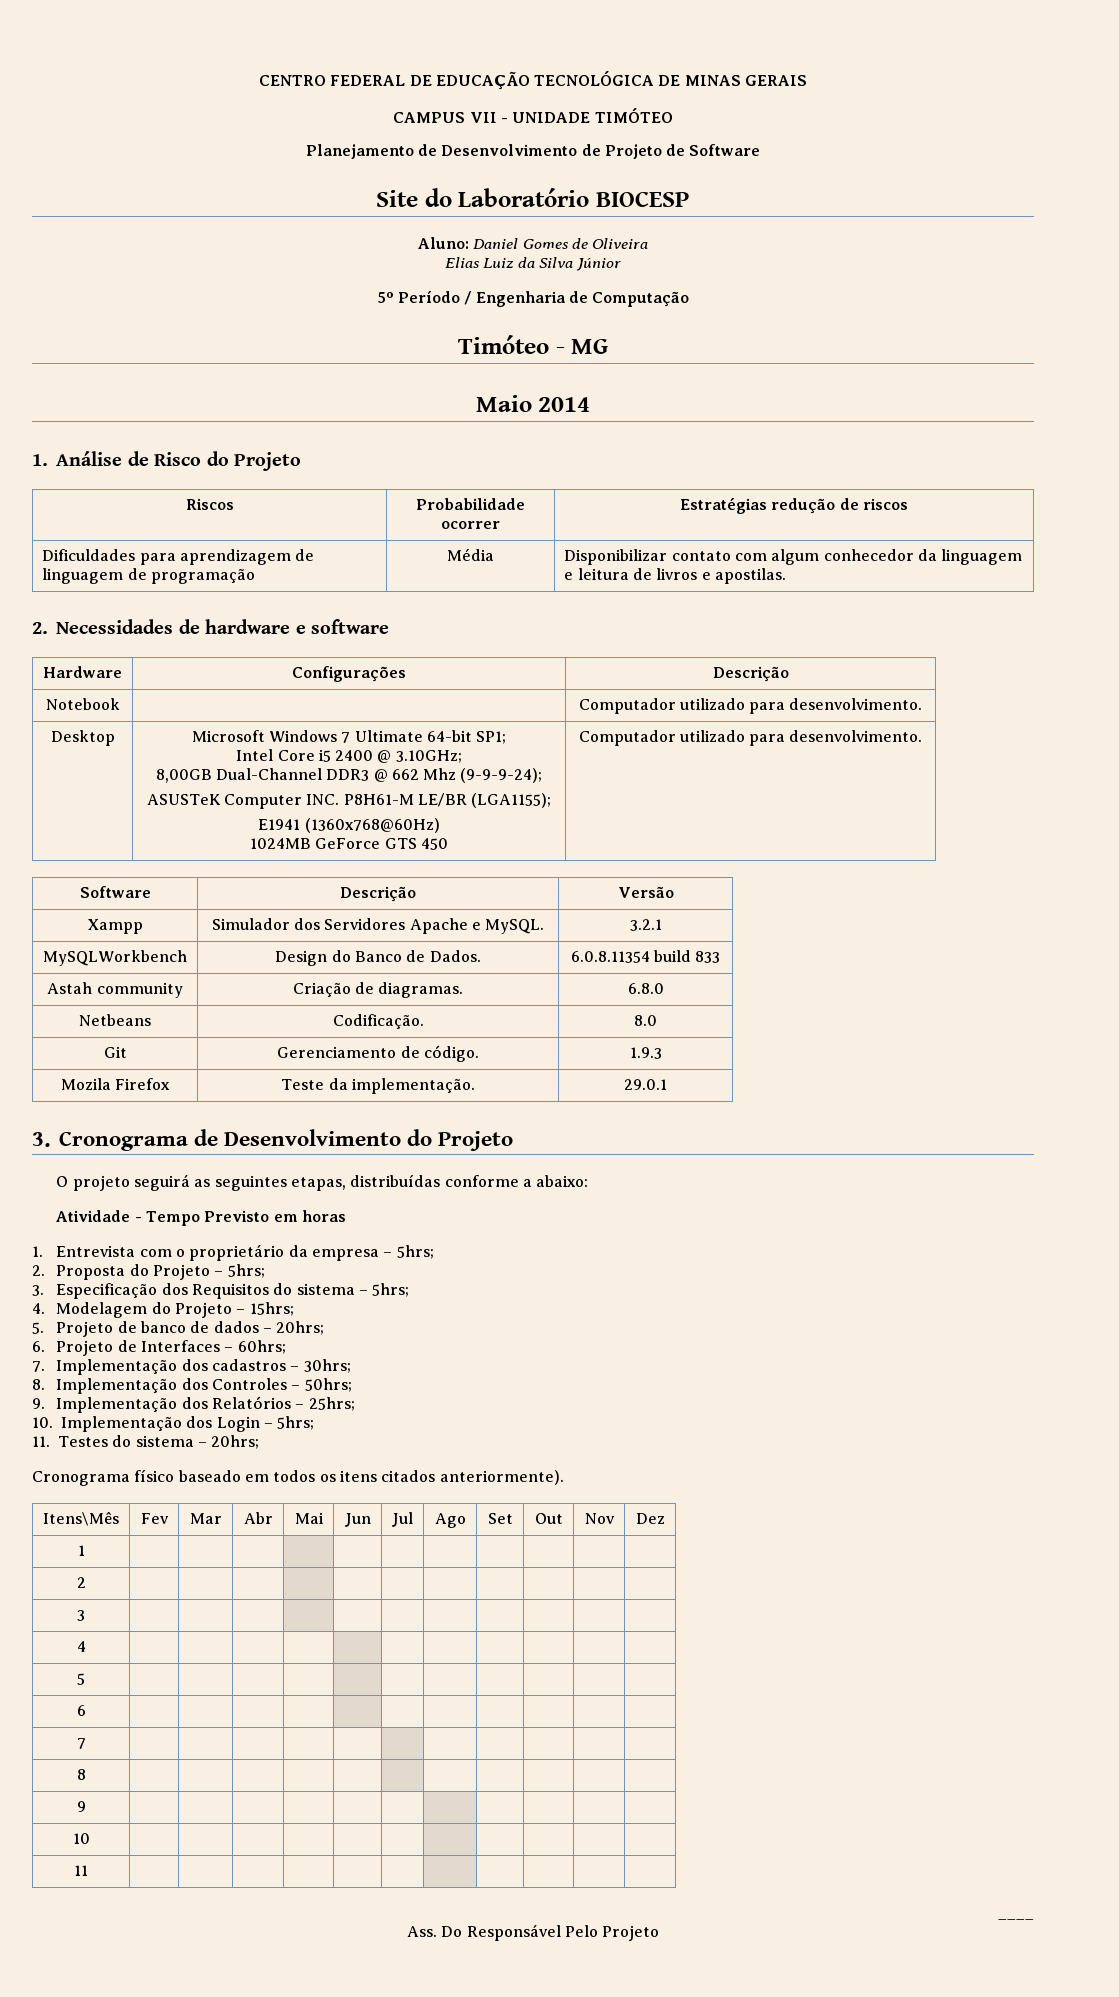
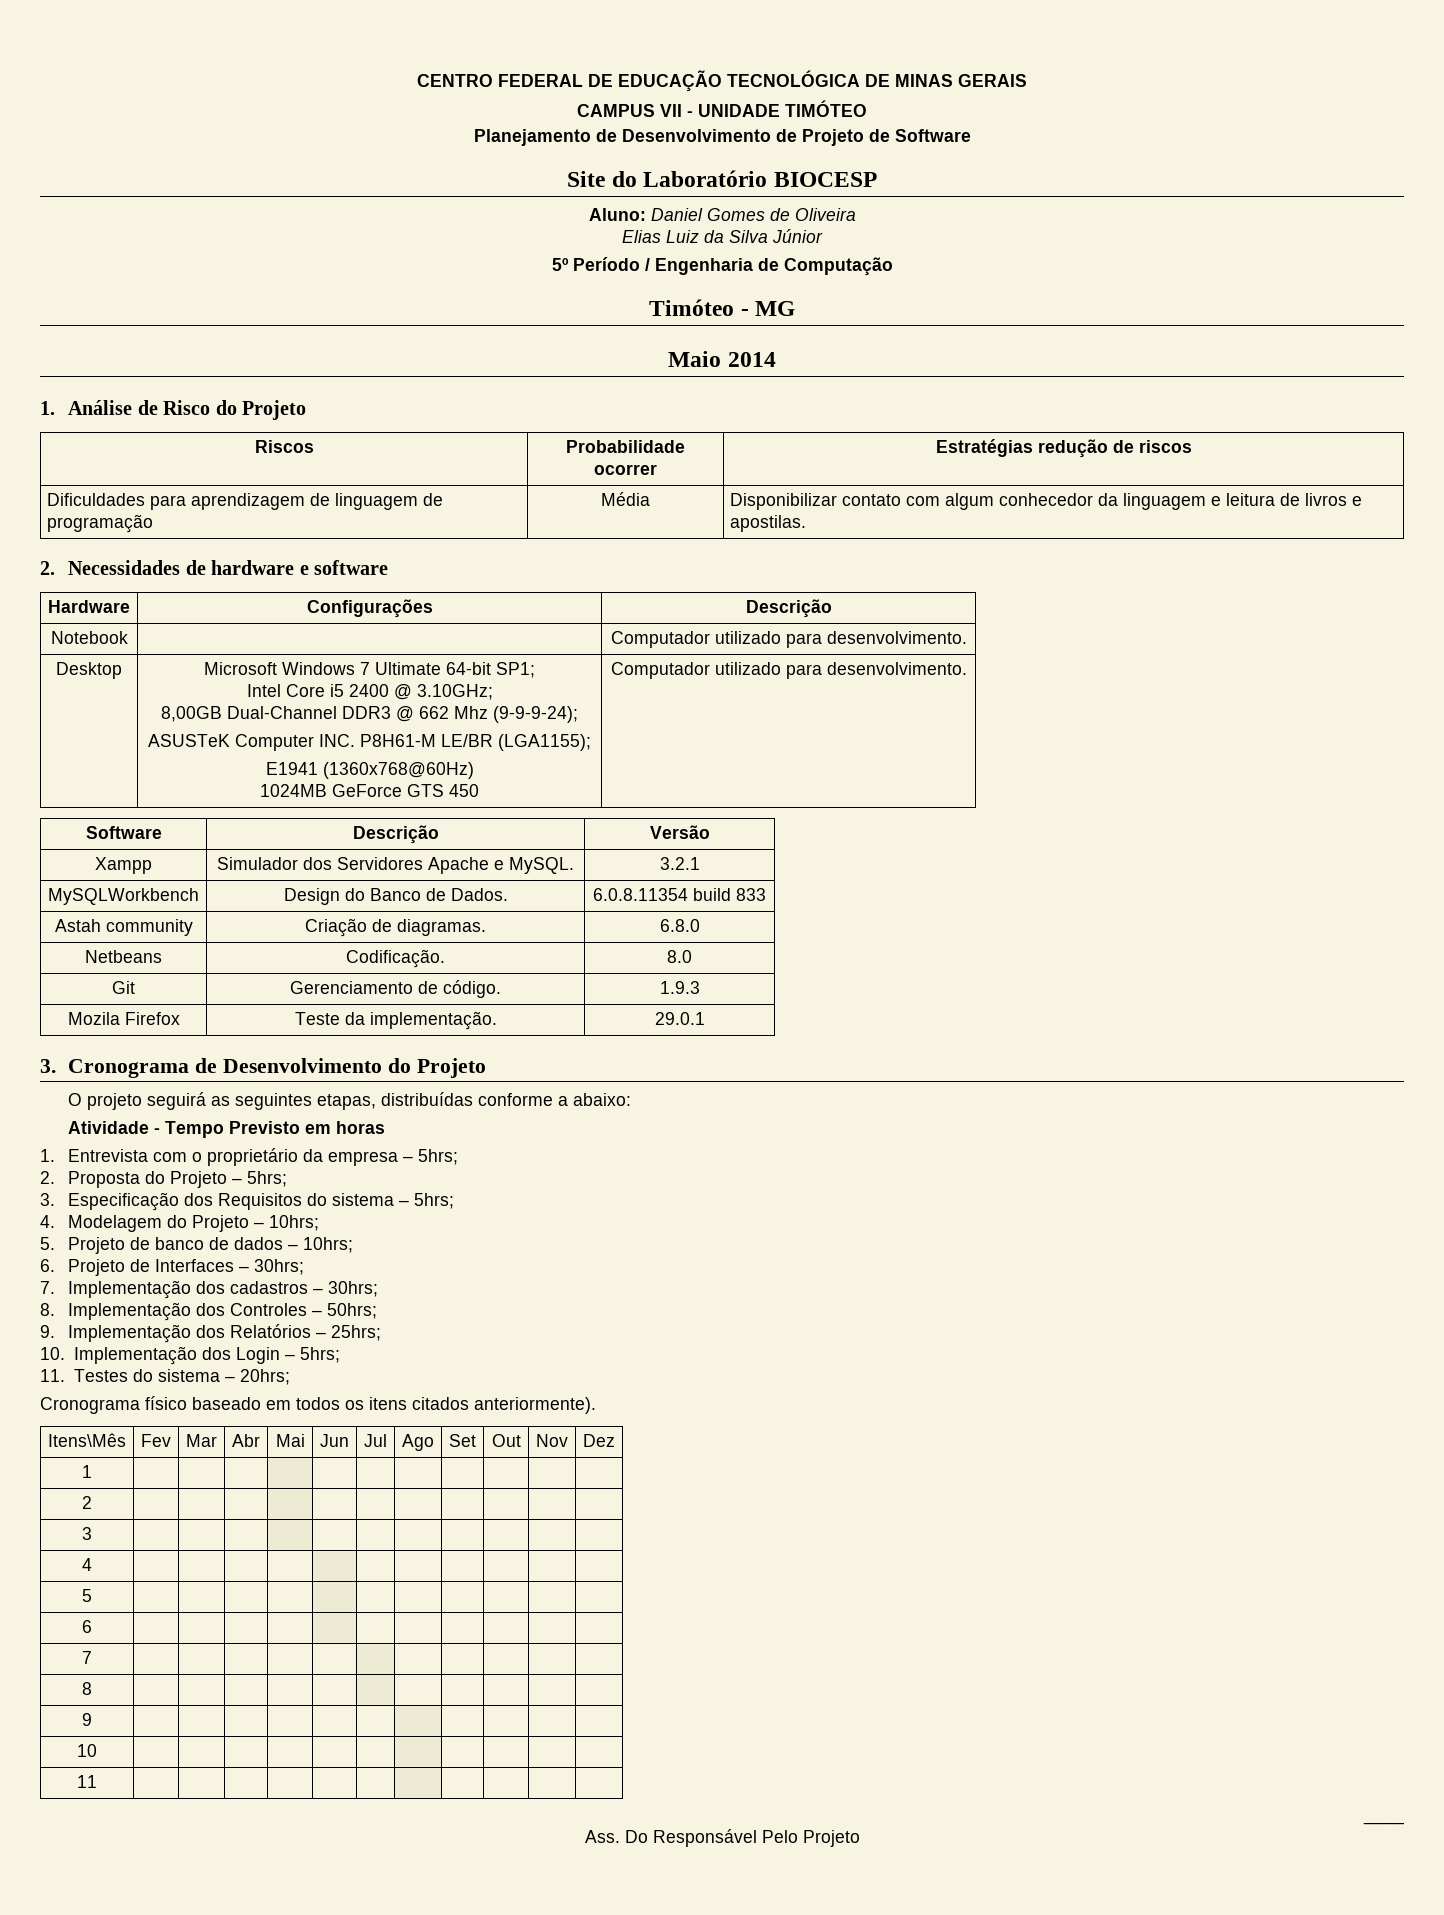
- 4. Modelagem do Projeto – 15hrs;
+ 4. Modelagem do Projeto – 10hrs;
- 5. Projeto de banco de dados – 20hrs;
+ 5. Projeto de banco de dados – 10hrs;
- 6. Projeto de Interfaces – 60hrs;
+ 6. Projeto de Interfaces – 30hrs;

